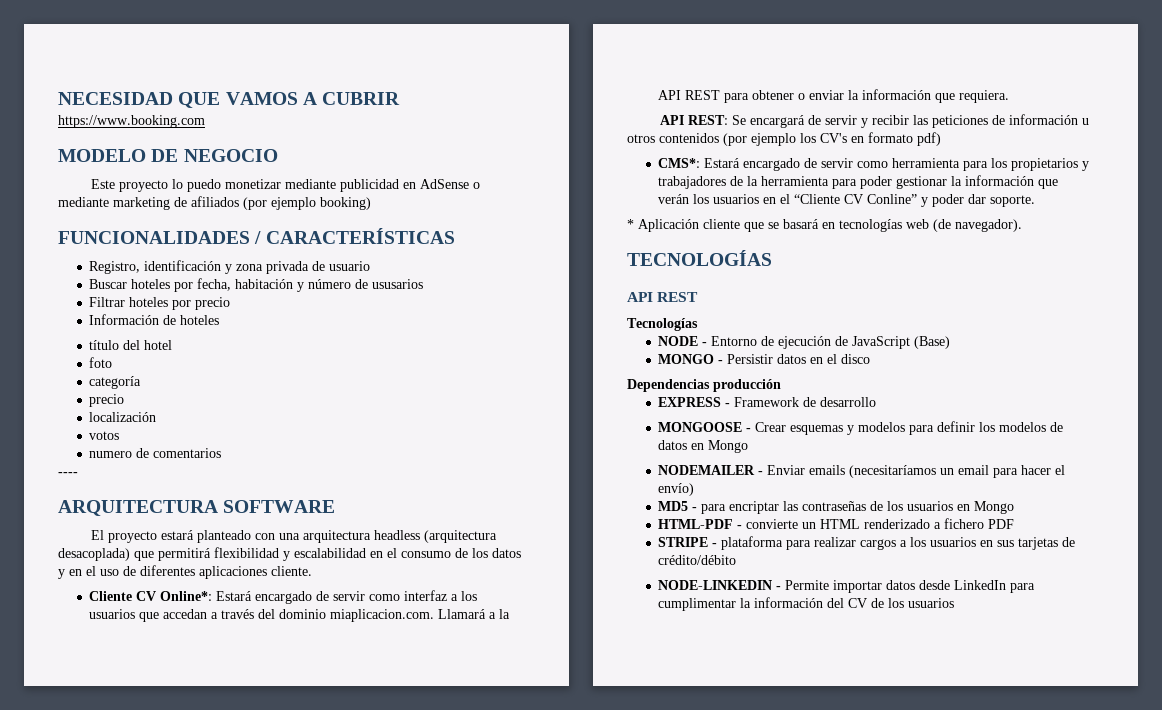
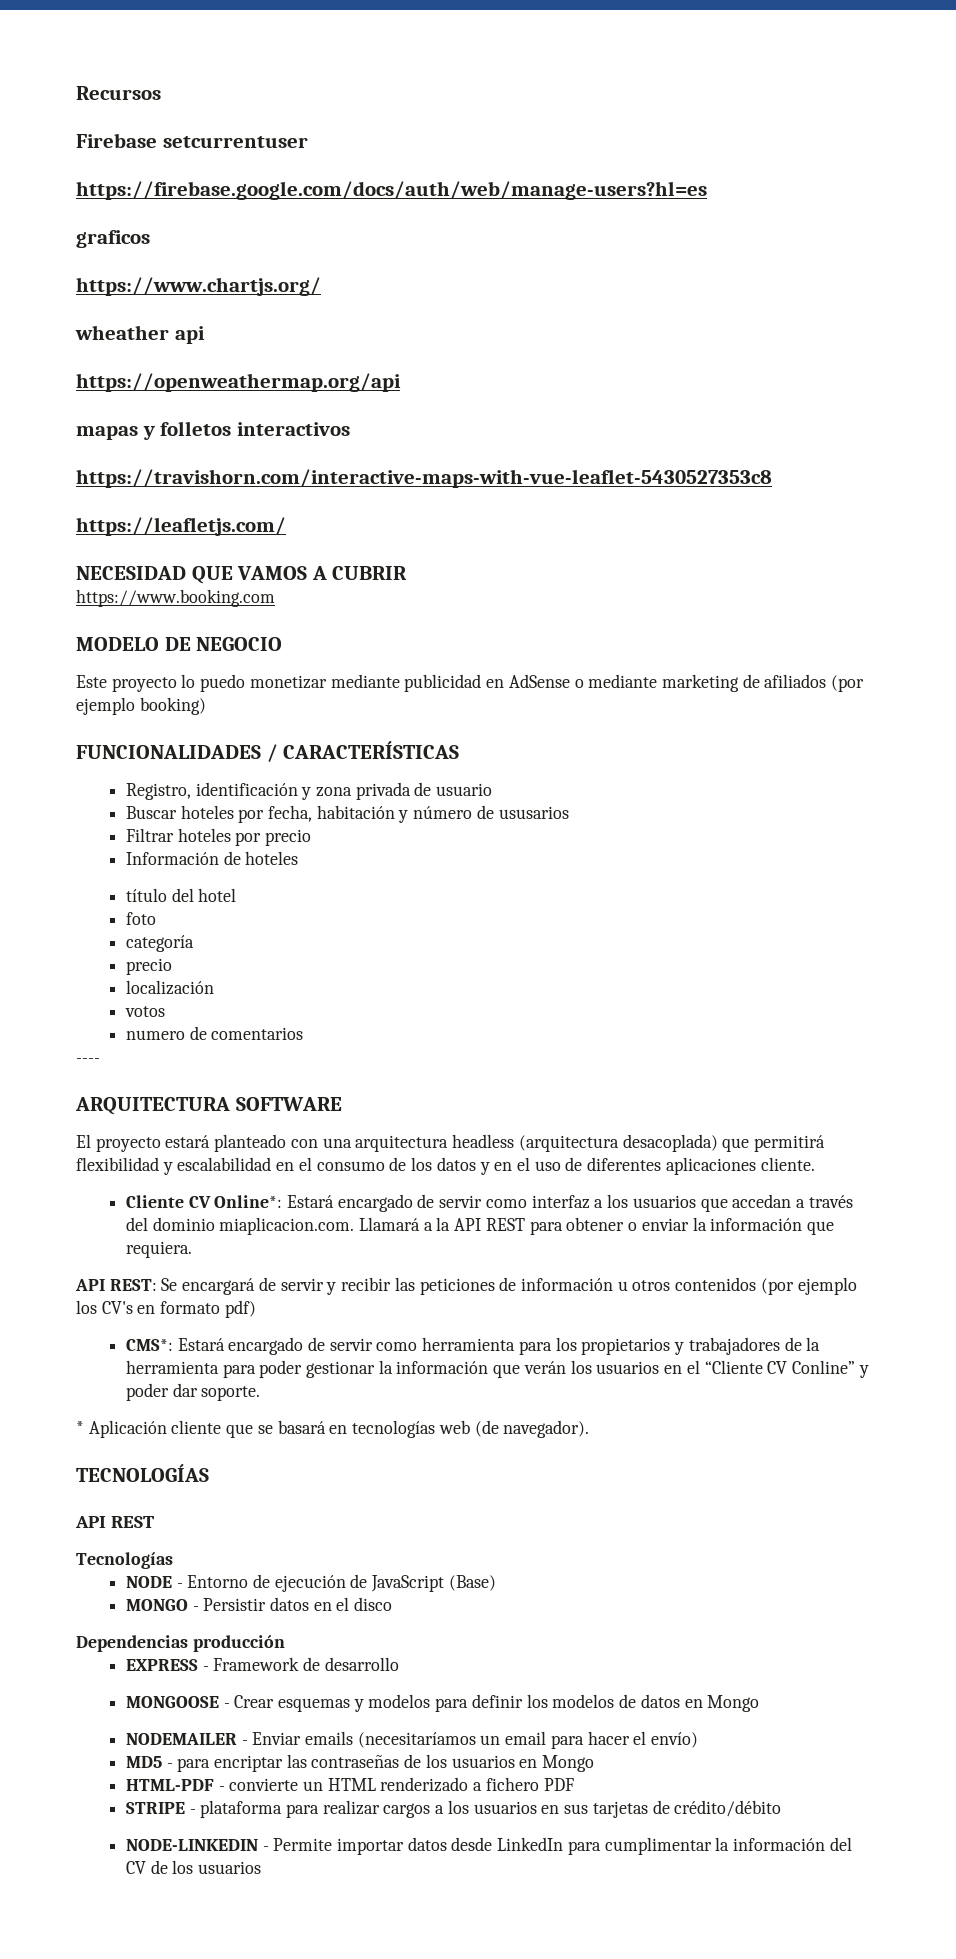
+ Recursos
+ Firebase setcurrentuser
+ https://firebase.google.com/docs/auth/web/manage-users?hl=es
+ graficos
+ https://www.chartjs.org/
+ wheather api
+ https://openweathermap.org/api
+ mapas y folletos interactivos
+ https://travishorn.com/interactive-maps-with-vue-leaflet-5430527353c8
+ https://leafletjs.com/

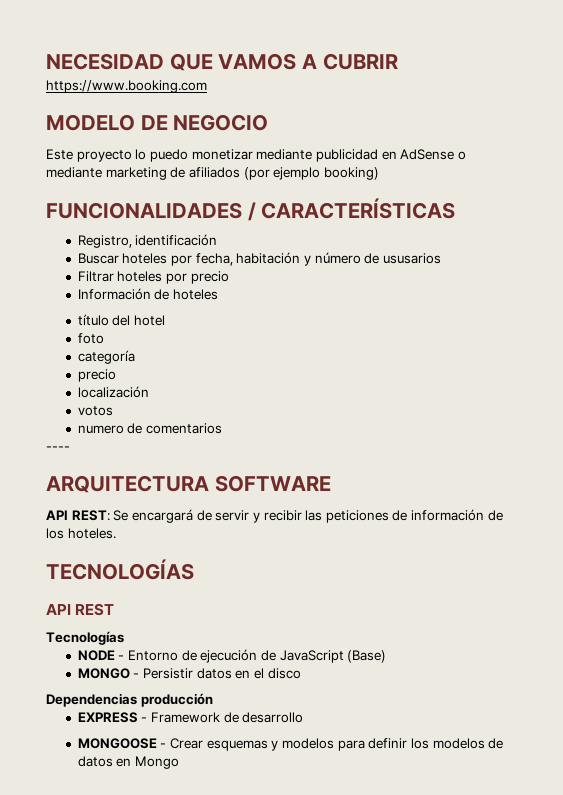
- Recursos
- Firebase setcurrentuser
- https://firebase.google.com/docs/auth/web/manage-users?hl=es
- graficos
- https://www.chartjs.org/
- wheather api
- https://openweathermap.org/api
- mapas y folletos interactivos
- https://travishorn.com/interactive-maps-with-vue-leaflet-5430527353c8
- https://leafletjs.com/
- Registro, identificación y zona privada de usuario
+ Registro, identificación
- El proyecto estará planteado con una arquitectura headless (arquitectura desacoplada) que permitirá flexibilidad y escalabilidad en el consumo de los datos y en el uso de diferentes aplicaciones cliente.
- Cliente CV Online*: Estará encargado de servir como interfaz a los usuarios que accedan a través del dominio miaplicacion.com. Llamará a la API REST para obtener o enviar la información que requiera.
- API REST: Se encargará de servir y recibir las peticiones de información u otros contenidos (por ejemplo los CV's en formato pdf)
- CMS*: Estará encargado de servir como herramienta para los propietarios y trabajadores de la herramienta para poder gestionar la información que verán los usuarios en el “Cliente CV Conline” y poder dar soporte.
- * Aplicación cliente que se basará en tecnologías web (de navegador).
+ API REST: Se encargará de servir y recibir las peticiones de información de los hoteles.
- NODEMAILER - Enviar emails (necesitaríamos un email para hacer el envío)
- MD5 - para encriptar las contraseñas de los usuarios en Mongo
- HTML-PDF - convierte un HTML renderizado a fichero PDF
- STRIPE - plataforma para realizar cargos a los usuarios en sus tarjetas de crédito/débito
- NODE-LINKEDIN - Permite importar datos desde LinkedIn para cumplimentar la información del CV de los usuarios

